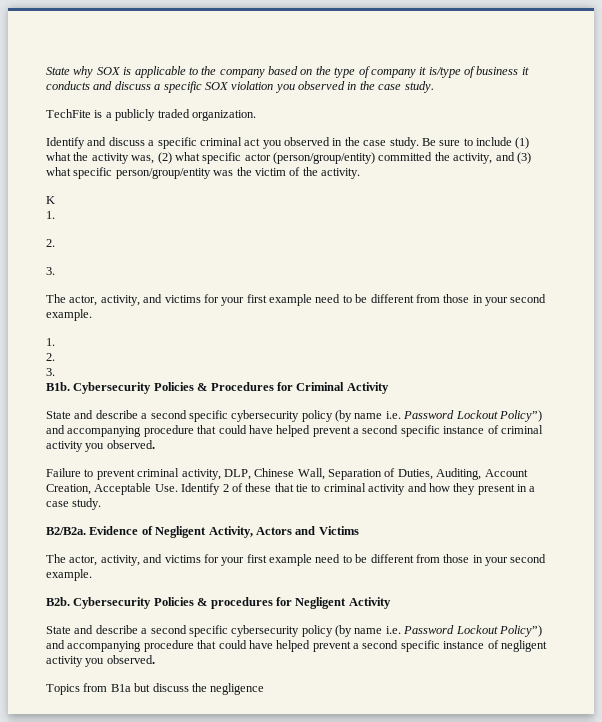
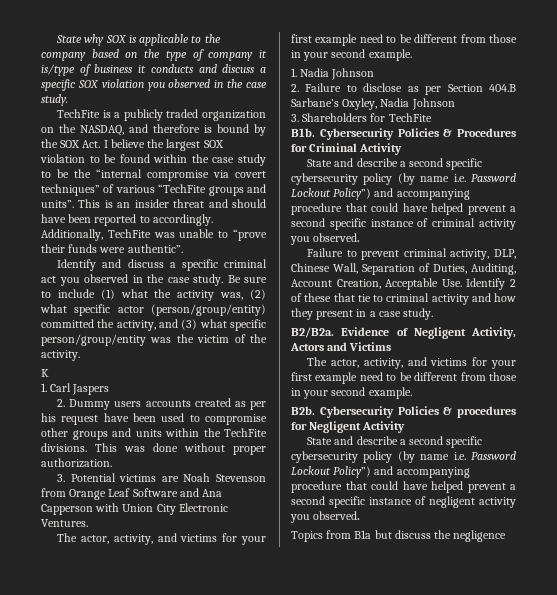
- TechFite is a publicly traded organization.
+ TechFite is a publicly traded organization on the NASDAQ, and therefore is bound by the SOX Act. I believe the largest SOX violation to be found within the case study to be the “internal compromise via covert techniques” of various “TechFite groups and units”. This is an insider threat and should have been reported to accordingly. Additionally, TechFite was unable to “prove their funds were authentic”.
  K
- 1.
- 2.
- 3.
+ 1. Carl Jaspers
+ 2. Dummy users accounts created as per his request have been used to compromise other groups and units within the TechFite divisions. This was done without proper authorization.
+ 3. Potential victims are Noah Stevenson from Orange Leaf Software and Ana Capperson with Union City Electronic Ventures.
  The actor, activity, and victims for your first example need to be different from those in your second example.
- 1.
- 2.
- 3.
+ 1. Nadia Johnson
+ 2. Failure to disclose as per Section 404.B Sarbane’s Oxyley, Nadia Johnson
+ 3. Shareholders for TechFite

